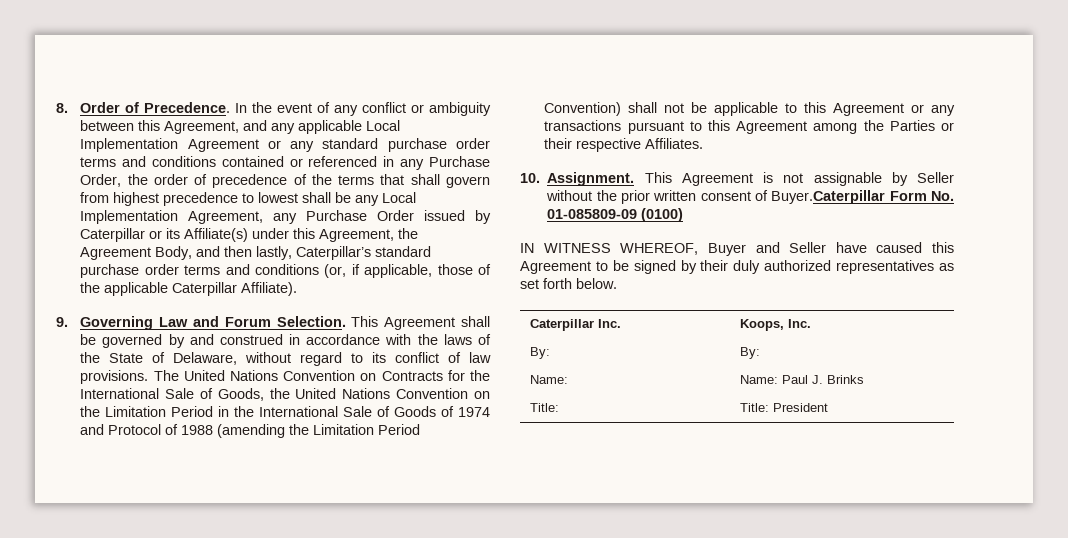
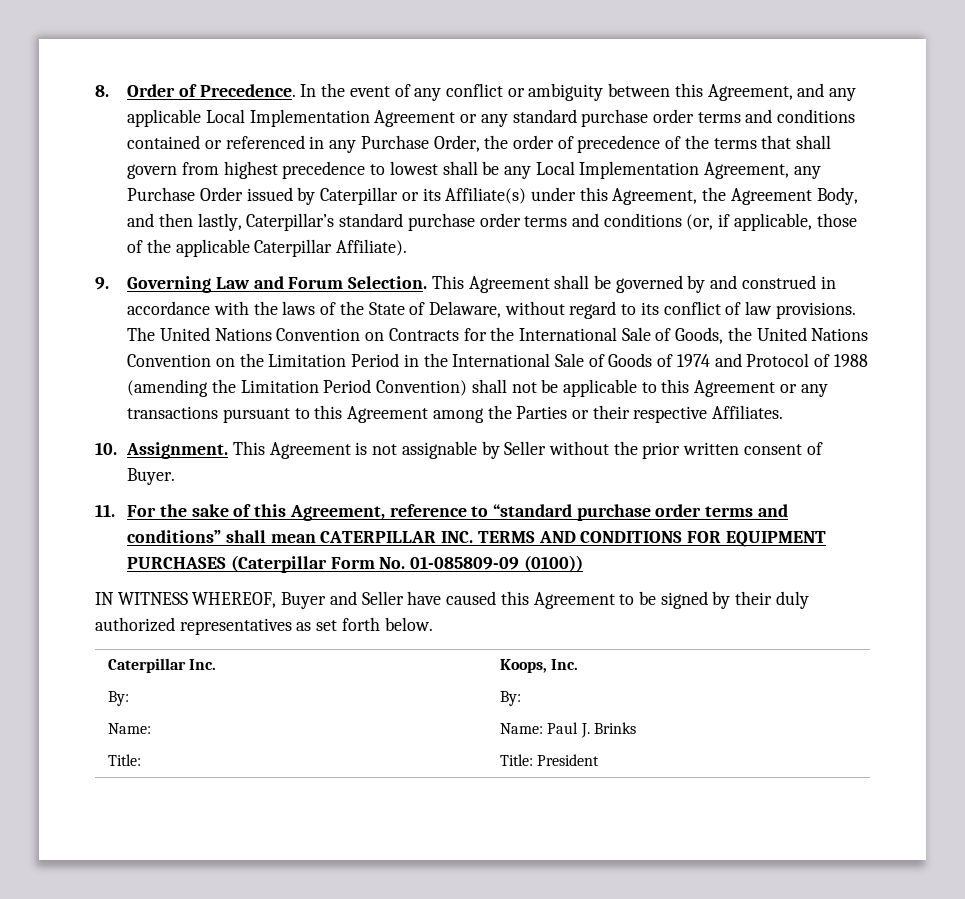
- This Agreement is not assignable by Seller without the prior written consent of Buyer.Caterpillar Form No. 01-085809-09 (0100)
+ This Agreement is not assignable by Seller without the prior written consent of Buyer.
+ 11. For the sake of this Agreement, reference to “standard purchase order terms and conditions” shall mean CATERPILLAR INC. TERMS AND CONDITIONS FOR EQUIPMENT PURCHASES (Caterpillar Form No. 01-085809-09 (0100))

